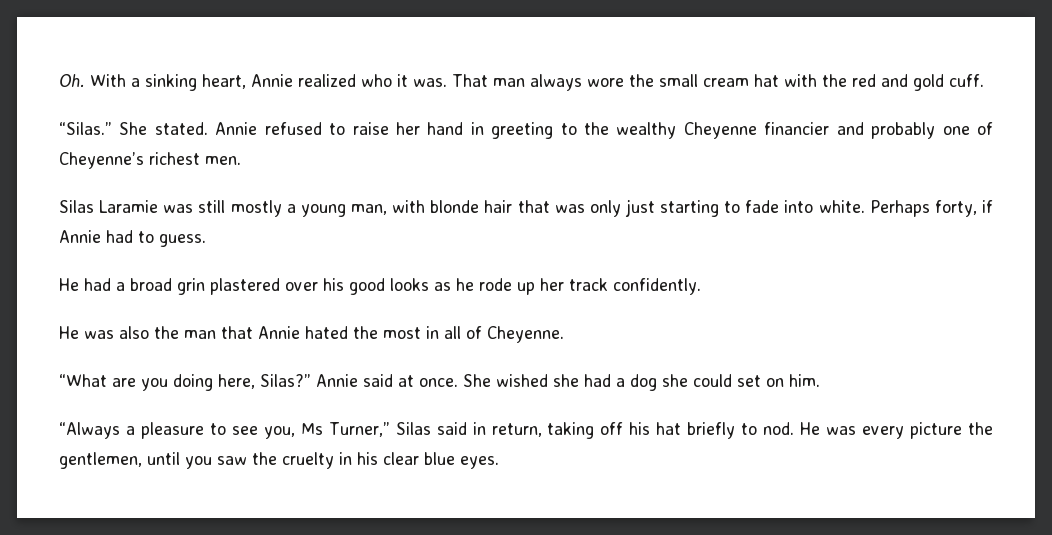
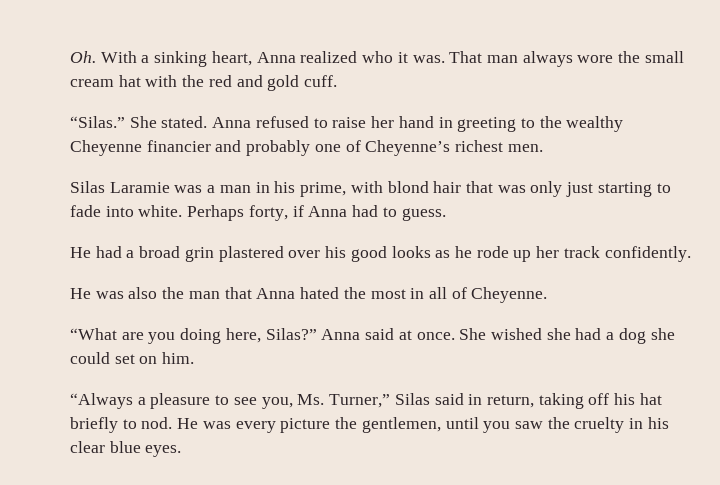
- Oh. With a sinking heart, Annie realized who it was.
+ Oh. With a sinking heart, Anna realized who it was.
- Annie refused to raise her hand in greeting to the wealthy Cheyenne financier and probably one of Cheyenne’s richest men.
+ Anna refused to raise her hand in greeting to the wealthy Cheyenne financier and probably one of Cheyenne’s richest men.
- Silas Laramie was still mostly a young man, with blonde hair that was only just starting to fade into white.
+ Silas Laramie was a man in his prime, with blond hair that was only just starting to fade into white.
- Perhaps forty, if Annie had to guess.
+ Perhaps forty, if Anna had to guess.
- He was also the man that Annie hated the most in all of Cheyenne.
+ He was also the man that Anna hated the most in all of Cheyenne.
- Annie said at once.
+ Anna said at once.
- “Always a pleasure to see you, Ms Turner,” Silas said in return, taking off his hat briefly to nod.
+ “Always a pleasure to see you, Ms. Turner,” Silas said in return, taking off his hat briefly to nod.

